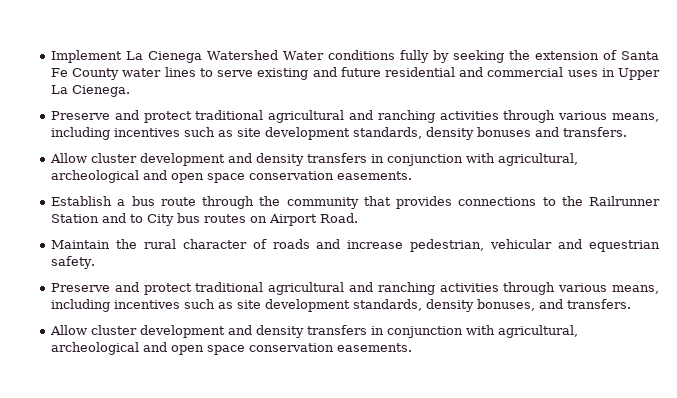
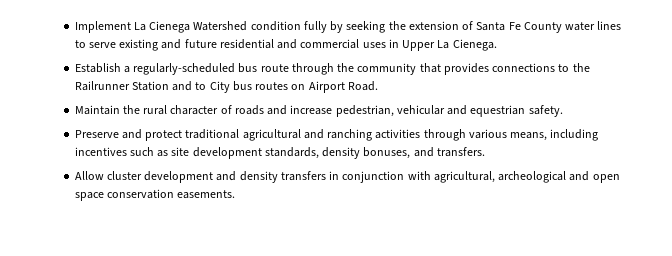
- Implement La Cienega Watershed Water conditions fully by seeking the extension of Santa Fe County water lines to serve existing and future residential and commercial uses in Upper La Cienega.
+ Implement La Cienega Watershed condition fully by seeking the extension of Santa Fe County water lines to serve existing and future residential and commercial uses in Upper La Cienega.
- Preserve and protect traditional agricultural and ranching activities through various means, including incentives such as site development standards, density bonuses and transfers.
- Allow cluster development and density transfers in conjunction with agricultural, archeological and open space conservation easements.
- Establish a bus route through the community that provides connections to the Railrunner Station and to City bus routes on Airport Road.
+ Establish a regularly-scheduled bus route through the community that provides connections to the Railrunner Station and to City bus routes on Airport Road.

